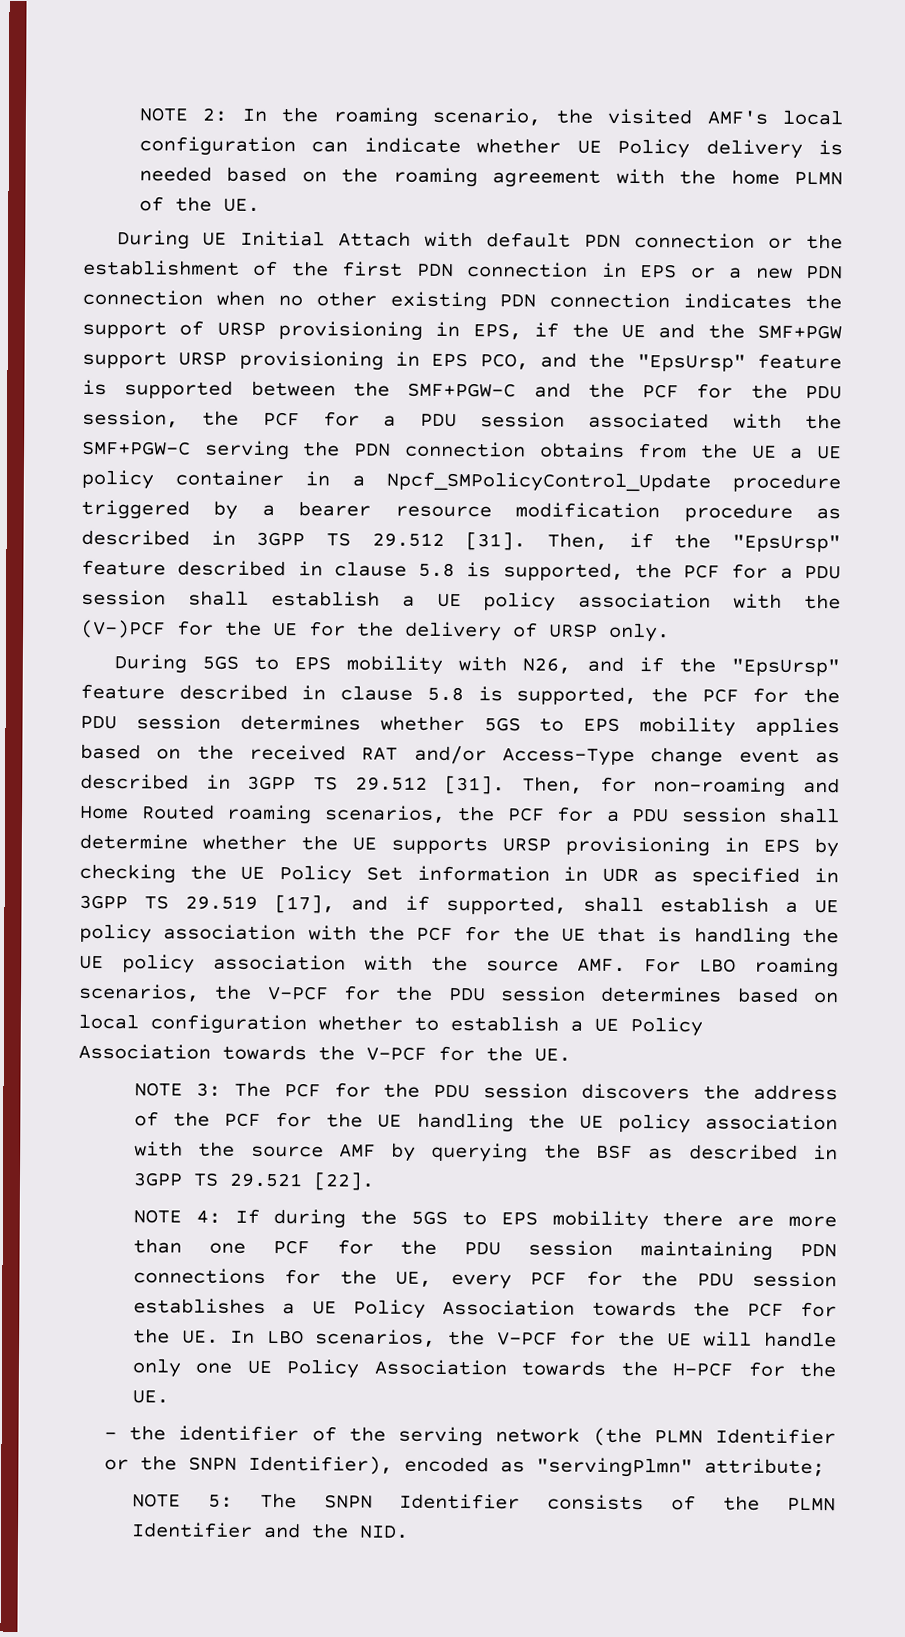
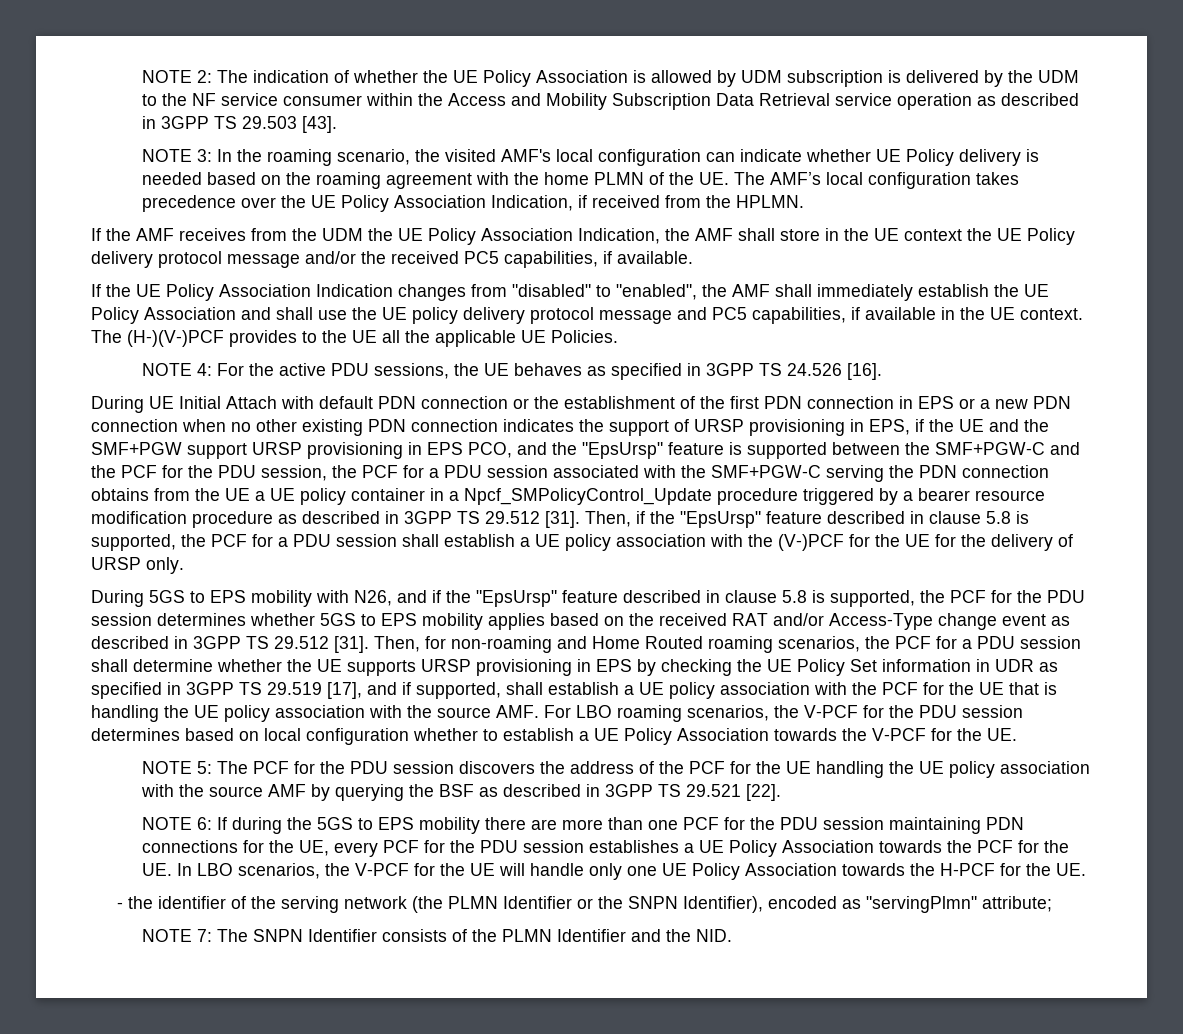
- NOTE 2: In the roaming scenario, the visited AMF's local configuration can indicate whether UE Policy delivery is needed based on the roaming agreement with the home PLMN of the UE.
+ NOTE 2: The indication of whether the UE Policy Association is allowed by UDM subscription is delivered by the UDM to the NF service consumer within the Access and Mobility Subscription Data Retrieval service operation as described in 3GPP TS 29.503 [43].
+ NOTE 3: In the roaming scenario, the visited AMF's local configuration can indicate whether UE Policy delivery is needed based on the roaming agreement with the home PLMN of the UE. The AMF’s local configuration takes precedence over the UE Policy Association Indication, if received from the HPLMN.
+ If the AMF receives from the UDM the UE Policy Association Indication, the AMF shall store in the UE context the UE Policy delivery protocol message and/or the received PC5 capabilities, if available.
+ If the UE Policy Association Indication changes from "disabled" to "enabled", the AMF shall immediately establish the UE Policy Association and shall use the UE policy delivery protocol message and PC5 capabilities, if available in the UE context. The (H-)(V-)PCF provides to the UE all the applicable UE Policies.
+ NOTE 4: For the active PDU sessions, the UE behaves as specified in 3GPP TS 24.526 [16].
- NOTE 3: The PCF for the PDU session discovers the address of the PCF for the UE handling the UE policy association with the source AMF by querying the BSF as described in 3GPP TS 29.521 [22].
+ NOTE 5: The PCF for the PDU session discovers the address of the PCF for the UE handling the UE policy association with the source AMF by querying the BSF as described in 3GPP TS 29.521 [22].
- NOTE 4:
+ NOTE 6:
- NOTE 5: The SNPN Identifier consists of the PLMN Identifier and the NID.
+ NOTE 7: The SNPN Identifier consists of the PLMN Identifier and the NID.

